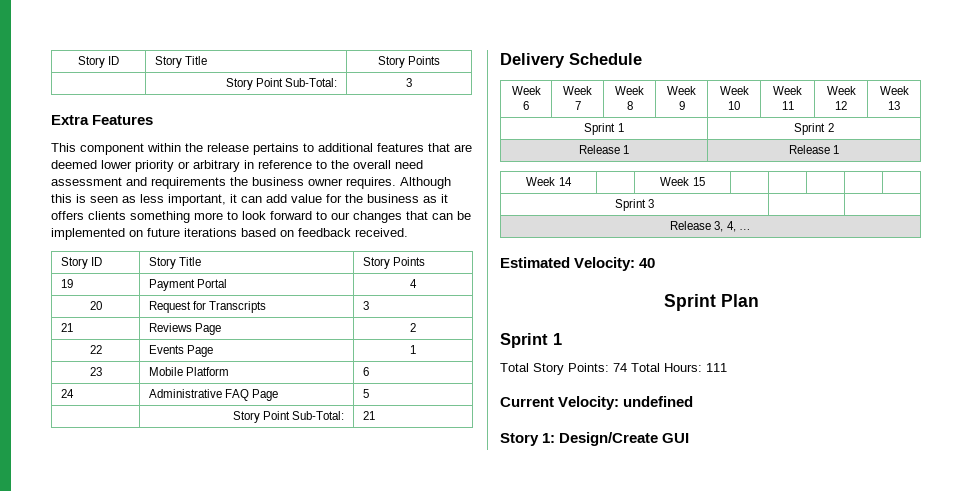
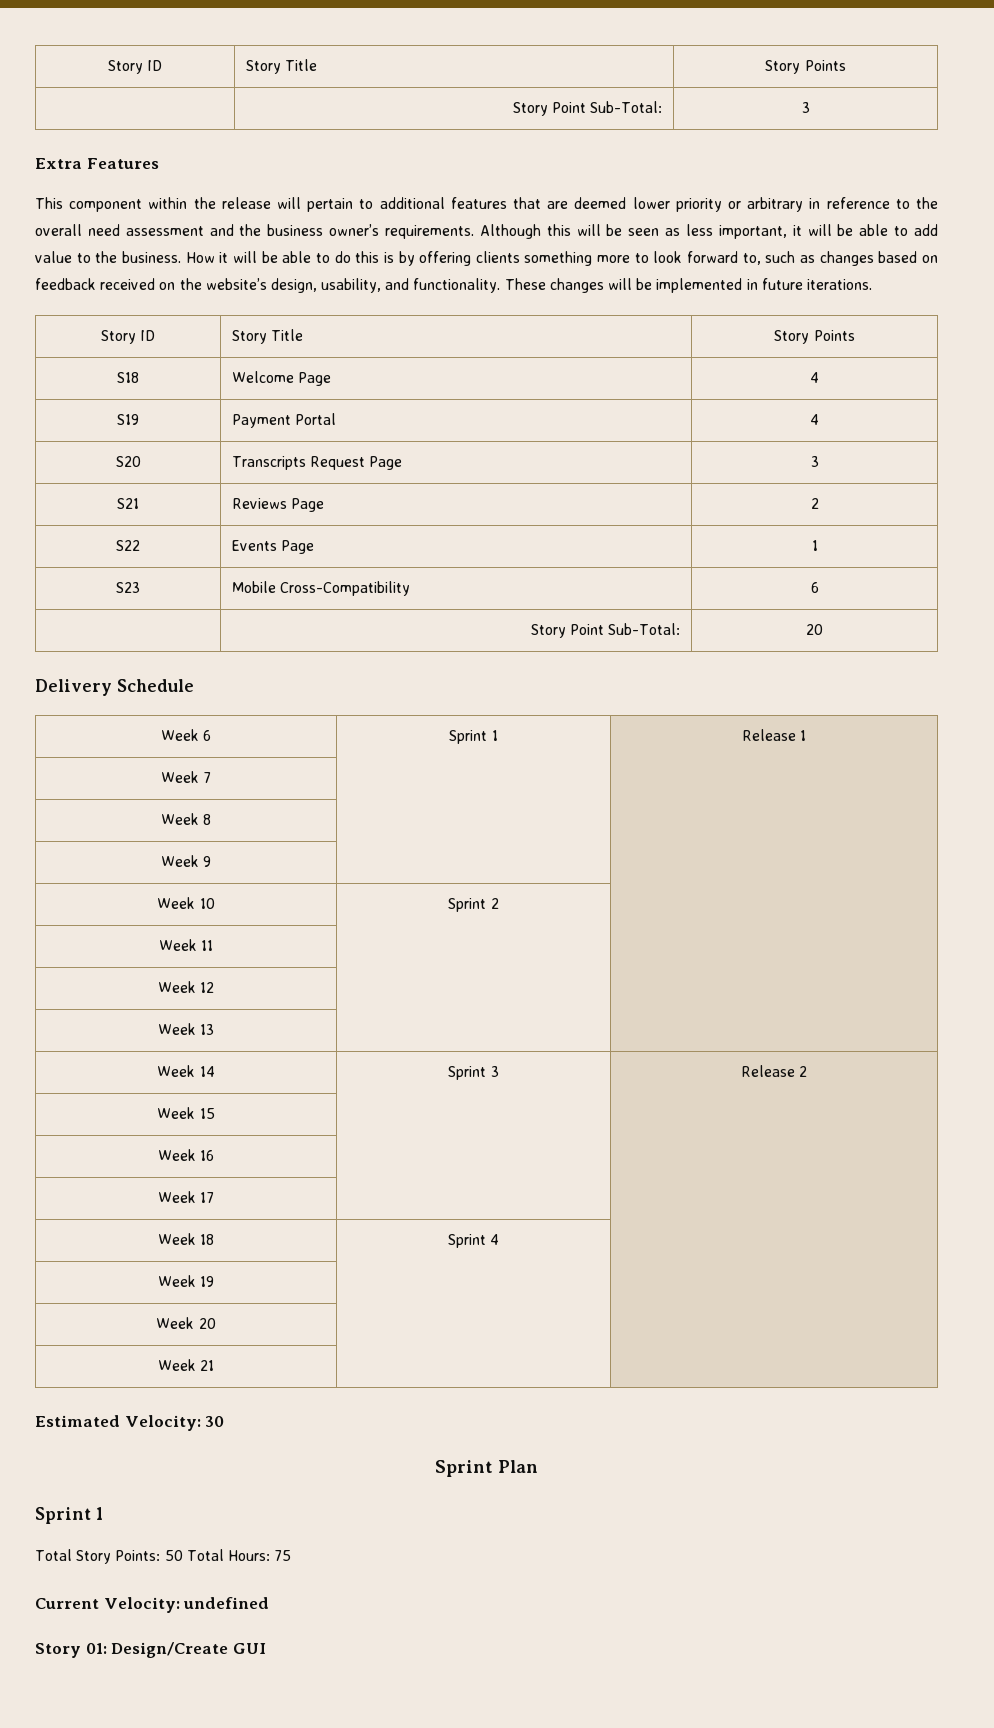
- This component within the release pertains to additional features that are deemed lower priority or arbitrary in reference to the overall need assessment and requirements the business owner requires. Although this is seen as less important, it can add value for the business as it offers clients something more to look forward to our changes that can be implemented on future iterations based on feedback received.
+ This component within the release will pertain to additional features that are deemed lower priority or arbitrary in reference to the overall need assessment and the business owner’s requirements. Although this will be seen as less important, it will be able to add value to the business. How it will be able to do this is by offering clients something more to look forward to, such as changes based on feedback received on the website’s design, usability, and functionality. These changes will be implemented in future iterations.
  Story ID | Story Title | Story Points
- 19 | Payment Portal | 4
+ S18 | Welcome Page | 4
+ S19 | Payment Portal | 4
- 20 | Request for Transcripts | 3
- 21 | Reviews Page | 2
+ S20 | Transcripts Request Page | 3
+ S21 | Reviews Page | 2
- 22 | Events Page | 1
+ S22 | Events Page | 1
- 23 | Mobile Platform | 6
- 24 | Administrative FAQ Page | 5
- | Story Point Sub-Total: | 21
+ S23 | Mobile Cross-Compatibility | 6
+ | Story Point Sub-Total: | 20
- Week 6 | Week 7 | Week 8 | Week 9 | Week 10 | Week 11 | Week 12 | Week 13
- Sprint 1 | Sprint 2
- Release 1 | Release 1
- Week 14 | | Week 15 | | | | |
- Sprint 3 | |
- Release 3, 4, …
+ Week 6 | Sprint 1 | Release 1
+ Week 7 | |
+ Week 8 | |
+ Week 9 | |
+ Week 10 | Sprint 2 |
+ Week 11 | |
+ Week 12 | |
+ Week 13 | |
+ Week 14 | Sprint 3 | Release 2
+ Week 15 | |
+ Week 16 | |
+ Week 17 | |
+ Week 18 | Sprint 4 |
+ Week 19 | |
+ Week 20 | |
+ Week 21 | |
- Estimated Velocity: 40
+ Estimated Velocity: 30
- Total Story Points: 74 Total Hours: 111
+ Total Story Points: 50 Total Hours: 75
- Story 1: Design/Create GUI
+ Story 01: Design/Create GUI

